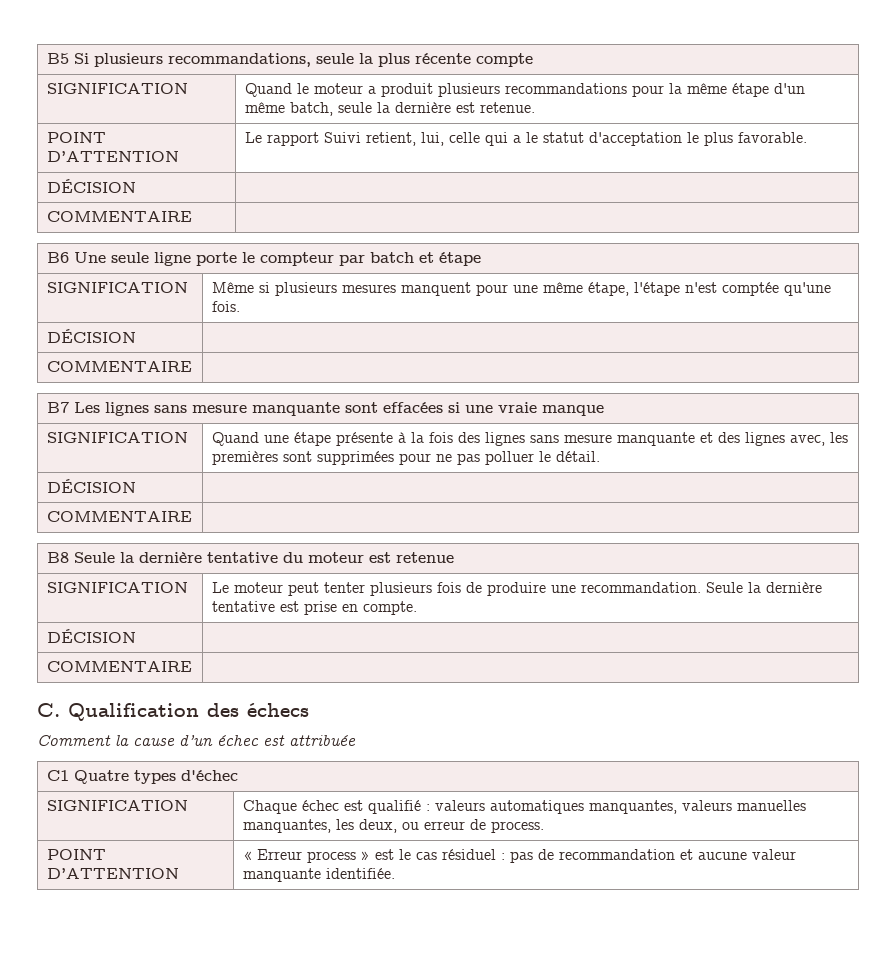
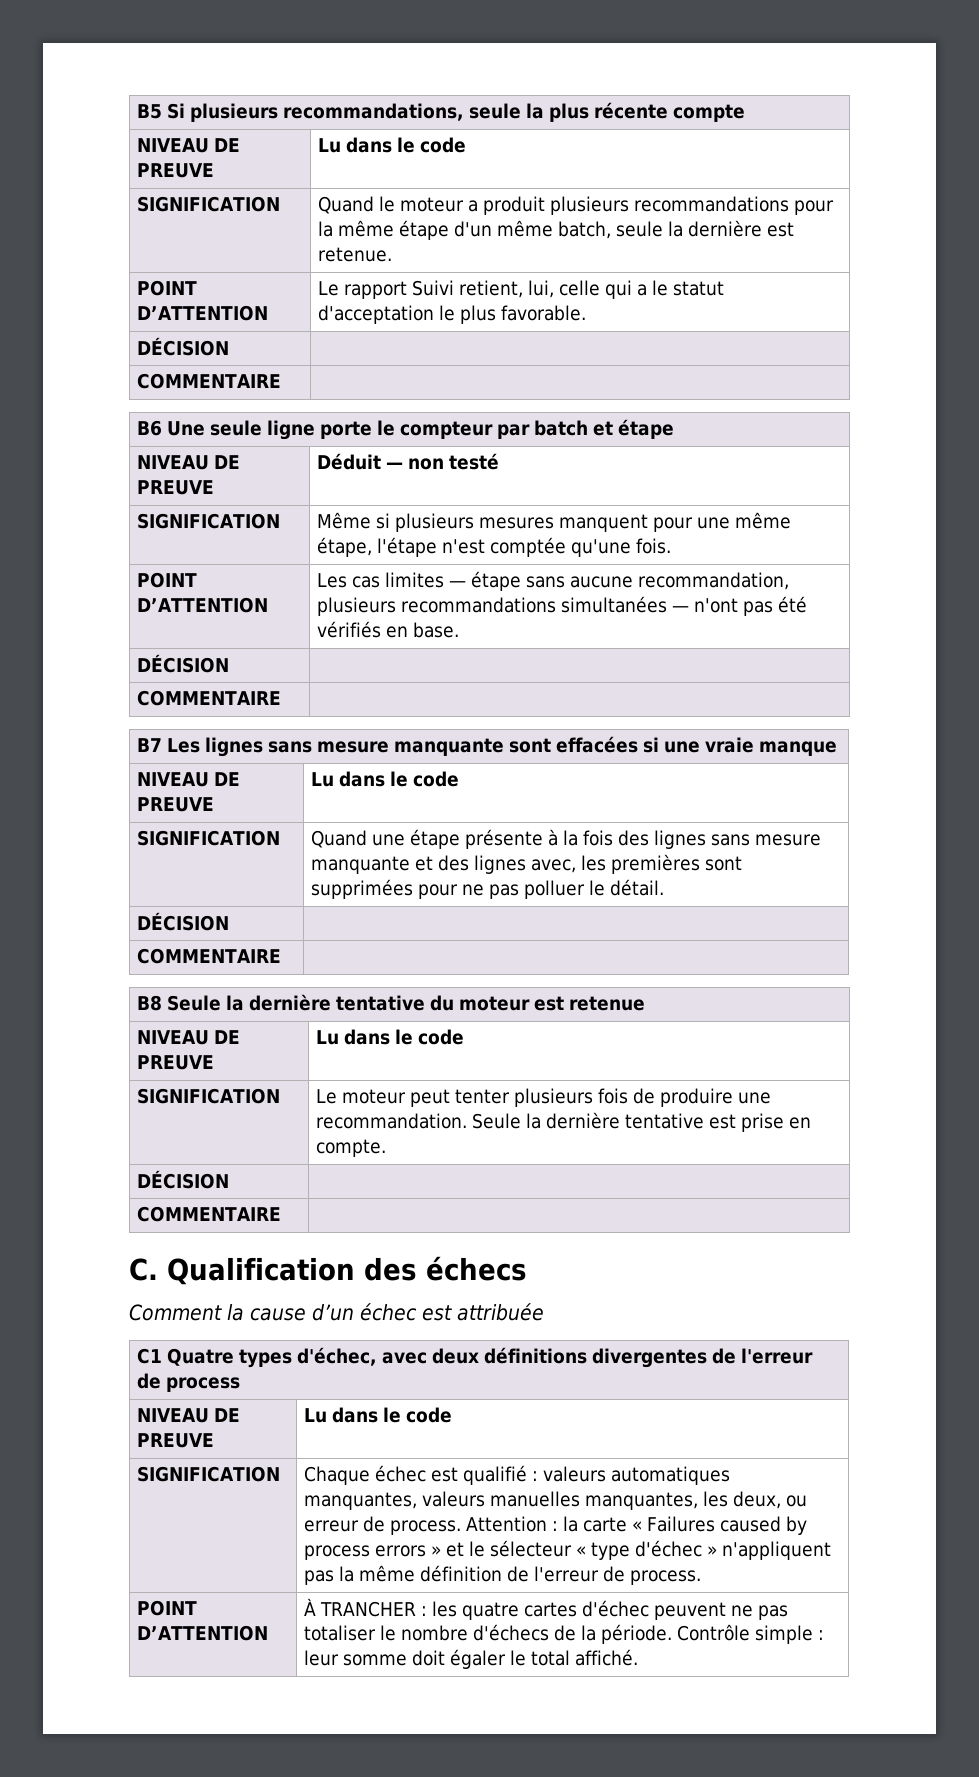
  B5 Si plusieurs recommandations, seule la plus récente compte
+ NIVEAU DE PREUVE | Lu dans le code
+ NIVEAU DE PREUVE | Déduit — non testé
+ POINT D’ATTENTION | Les cas limites — étape sans aucune recommandation, plusieurs recommandations simultanées — n'ont pas été vérifiés en base.
  B7 Les lignes sans mesure manquante sont effacées si une vraie manque
+ NIVEAU DE PREUVE | Lu dans le code
  B8 Seule la dernière tentative du moteur est retenue
+ NIVEAU DE PREUVE | Lu dans le code
- C1 Quatre types d'échec
+ C1 Quatre types d'échec, avec deux définitions divergentes de l'erreur de process
+ NIVEAU DE PREUVE | Lu dans le code
- Chaque échec est qualifié : valeurs automatiques manquantes, valeurs manuelles manquantes, les deux, ou erreur de process.
- POINT D’ATTENTION | « Erreur process » est le cas résiduel : pas de recommandation et aucune valeur manquante identifiée.
+ Chaque échec est qualifié : valeurs automatiques manquantes, valeurs manuelles manquantes, les deux, ou erreur de process. Attention : la carte « Failures caused by process errors » et le sélecteur « type d'échec » n'appliquent pas la même définition de l'erreur de process.
+ POINT D’ATTENTION | À TRANCHER : les quatre cartes d'échec peuvent ne pas totaliser le nombre d'échecs de la période. Contrôle simple : leur somme doit égaler le total affiché.

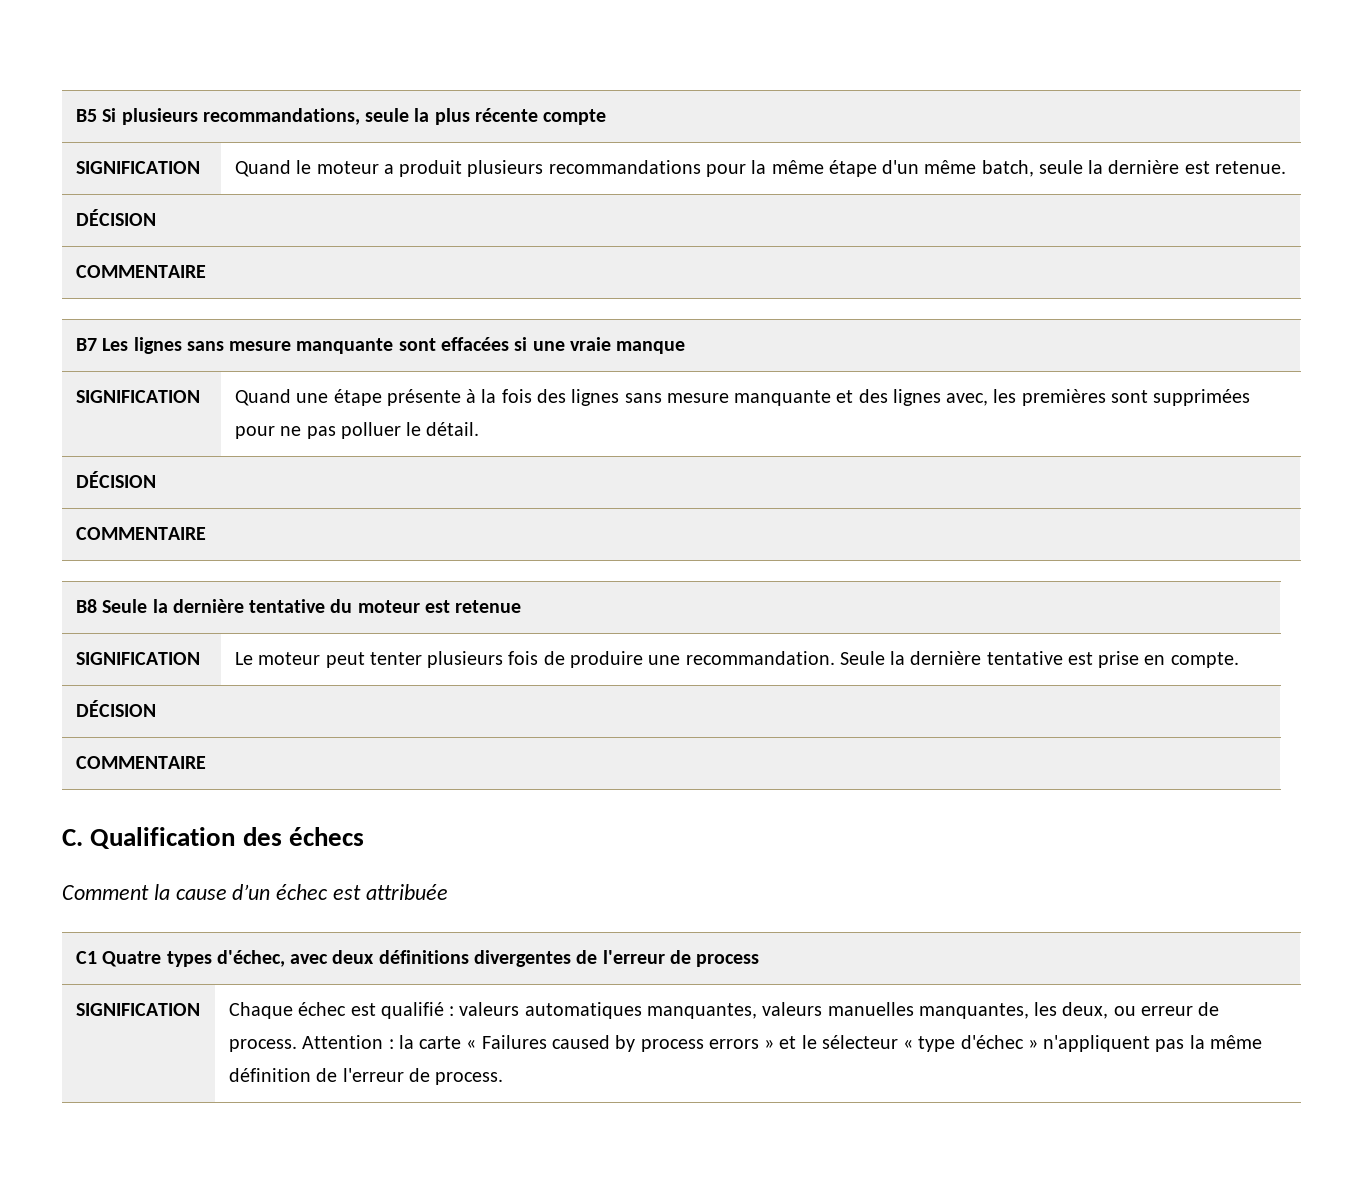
  B5 Si plusieurs recommandations, seule la plus récente compte
- NIVEAU DE PREUVE | Lu dans le code
- POINT D’ATTENTION | Le rapport Suivi retient, lui, celle qui a le statut d'acceptation le plus favorable.
- DÉCISION |
- COMMENTAIRE |
- B6 Une seule ligne porte le compteur par batch et étape
- NIVEAU DE PREUVE | Déduit — non testé
- SIGNIFICATION | Même si plusieurs mesures manquent pour une même étape, l'étape n'est comptée qu'une fois.
- POINT D’ATTENTION | Les cas limites — étape sans aucune recommandation, plusieurs recommandations simultanées — n'ont pas été vérifiés en base.
  B7 Les lignes sans mesure manquante sont effacées si une vraie manque
- NIVEAU DE PREUVE | Lu dans le code
  B8 Seule la dernière tentative du moteur est retenue
- NIVEAU DE PREUVE | Lu dans le code
  C1 Quatre types d'échec, avec deux définitions divergentes de l'erreur de process
- NIVEAU DE PREUVE | Lu dans le code
- POINT D’ATTENTION | À TRANCHER : les quatre cartes d'échec peuvent ne pas totaliser le nombre d'échecs de la période. Contrôle simple : leur somme doit égaler le total affiché.

